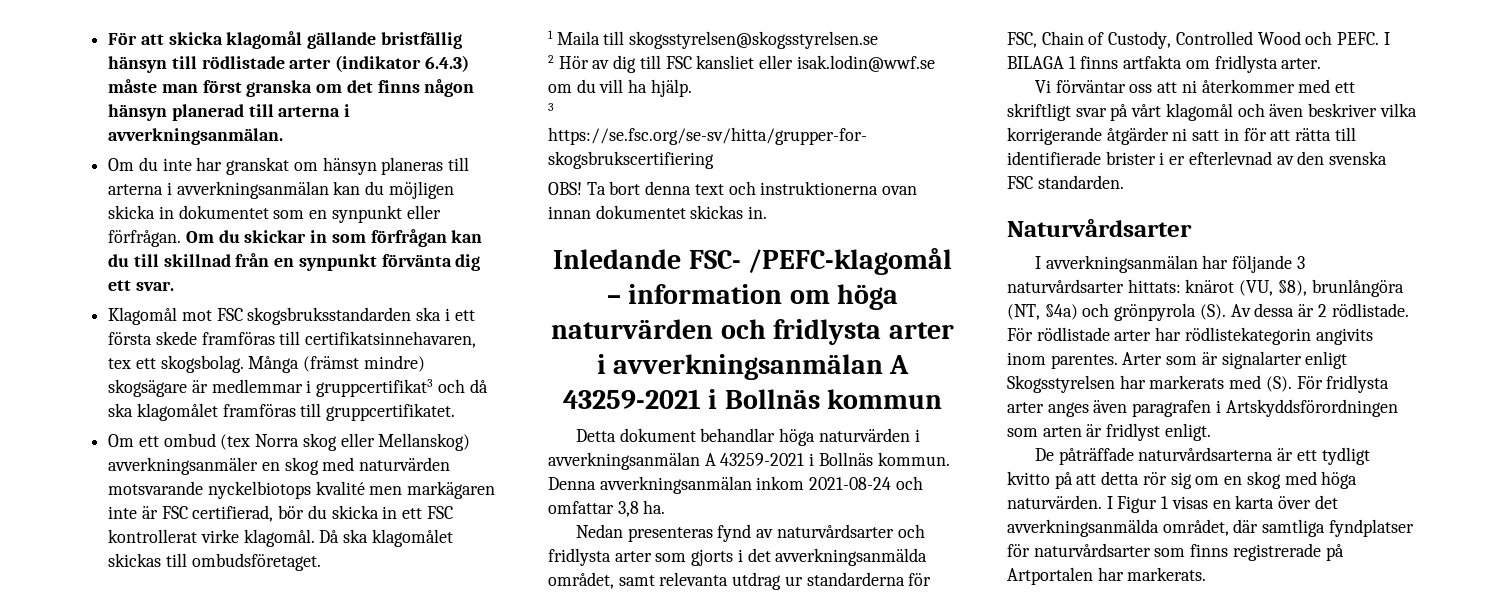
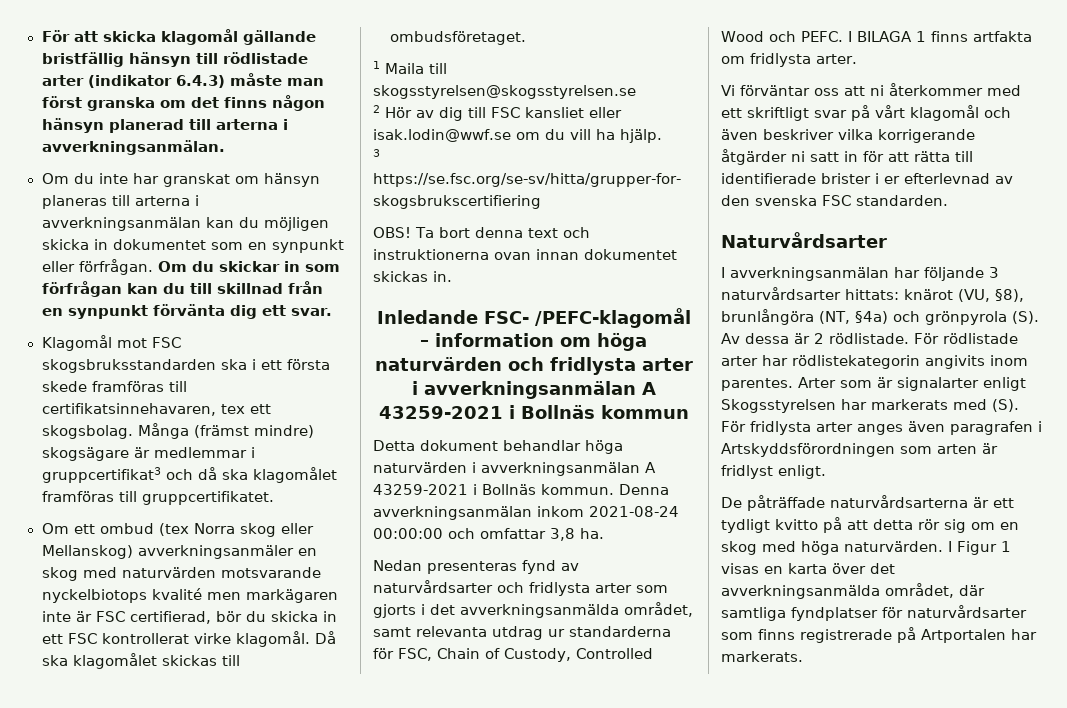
- Denna avverkningsanmälan inkom 2021-08-24 och omfattar 3,8 ha.
+ Denna avverkningsanmälan inkom 2021-08-24 00:00:00 och omfattar 3,8 ha.

